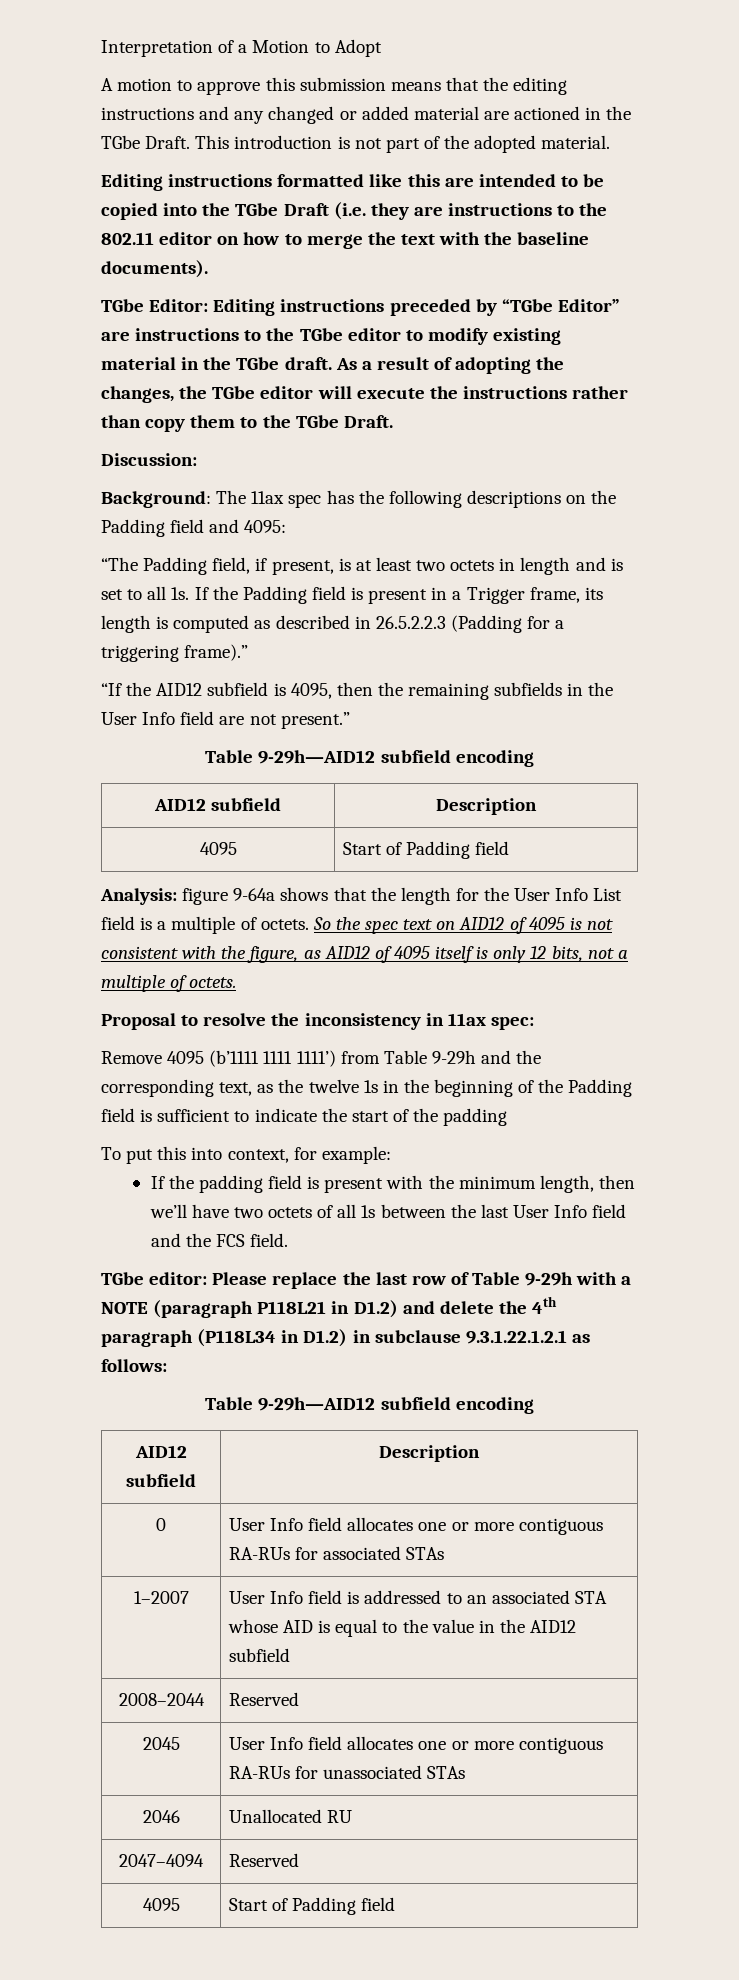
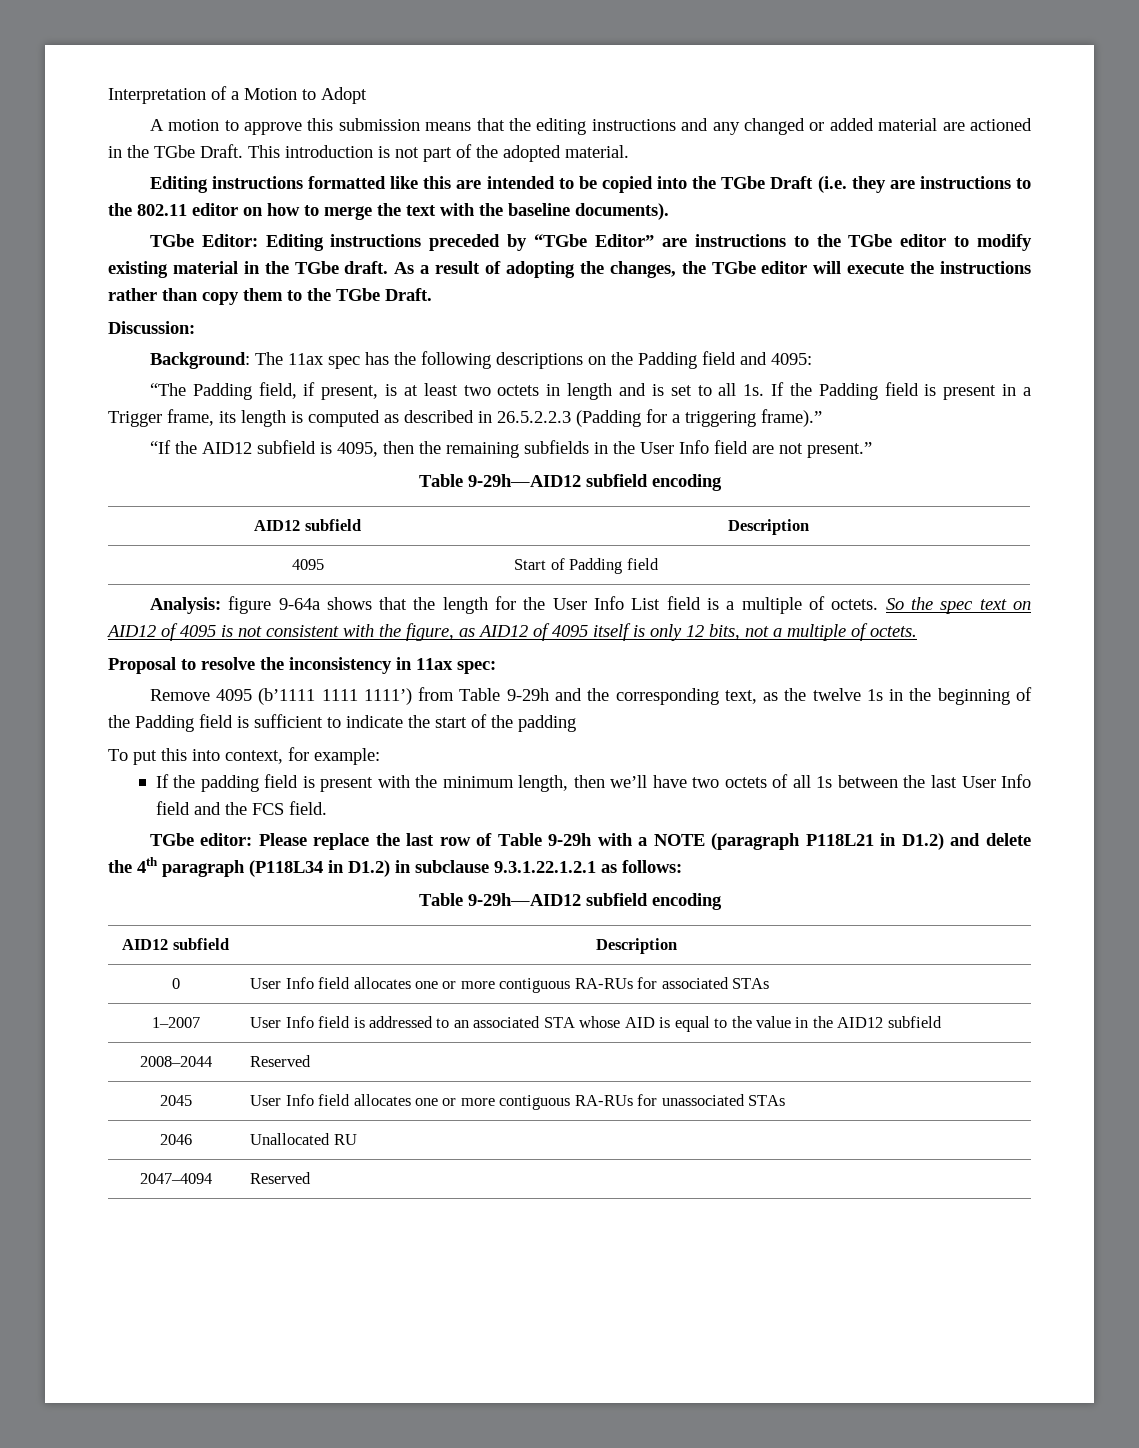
  2047–4094 | Reserved
- 4095 | Start of Padding field

